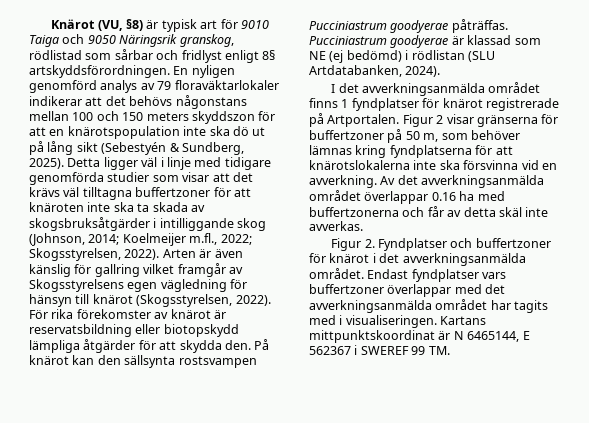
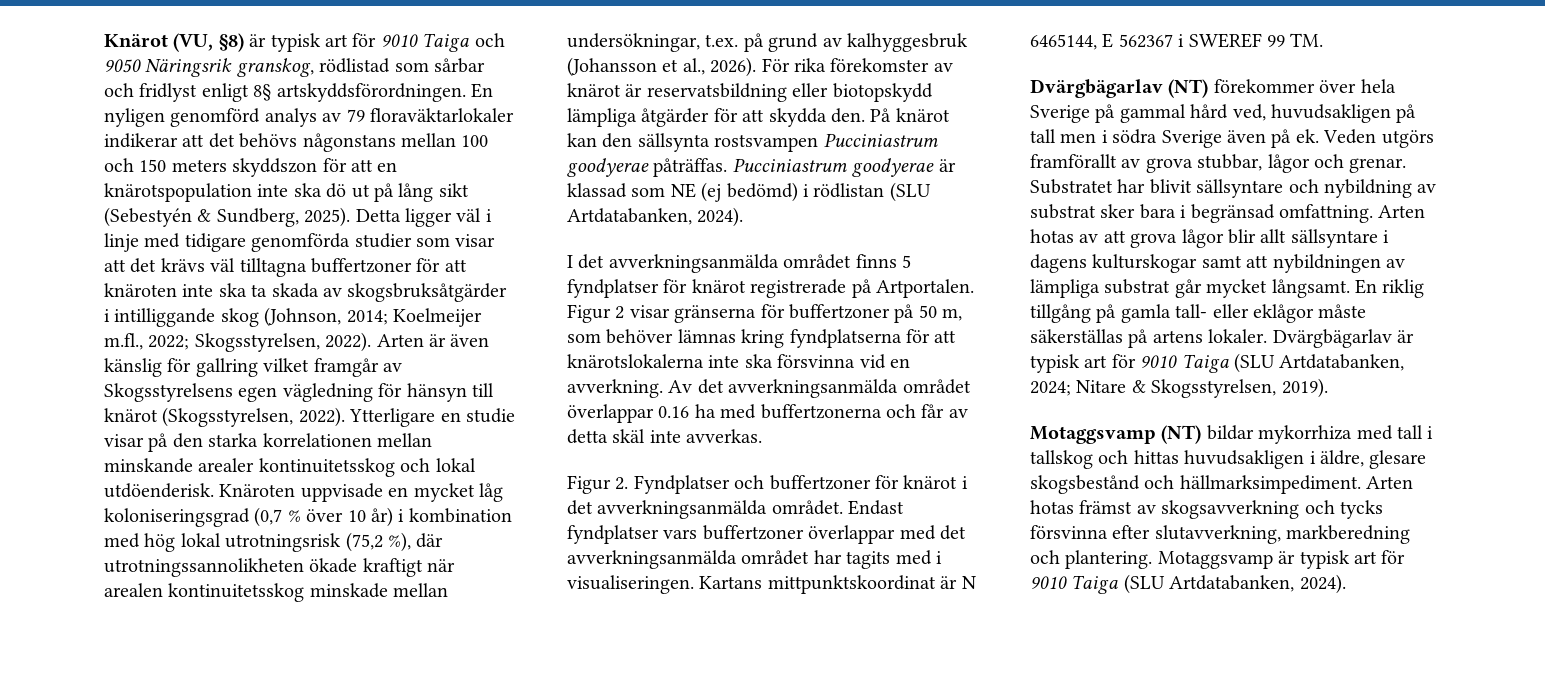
+ Ytterligare en studie visar på den starka korrelationen mellan minskande arealer kontinuitetsskog och lokal utdöenderisk. Knäroten uppvisade en mycket låg koloniseringsgrad (0,7 % över 10 år) i kombination med hög lokal utrotningsrisk (75,2 %), där utrotningssannolikheten ökade kraftigt när arealen kontinuitetsskog minskade mellan undersökningar, t.ex. på grund av kalhyggesbruk (Johansson et al., 2026).
- I det avverkningsanmälda området finns 1 fyndplatser för knärot registrerade på Artportalen.
+ I det avverkningsanmälda området finns 5 fyndplatser för knärot registrerade på Artportalen.
+ Dvärgbägarlav (NT) förekommer över hela Sverige på gammal hård ved, huvudsakligen på tall men i södra Sverige även på ek. Veden utgörs framförallt av grova stubbar, lågor och grenar. Substratet har blivit sällsyntare och nybildning av substrat sker bara i begränsad omfattning. Arten hotas av att grova lågor blir allt sällsyntare i dagens kulturskogar samt att nybildningen av lämpliga substrat går mycket långsamt. En riklig tillgång på gamla tall- eller eklågor måste säkerställas på artens lokaler. Dvärgbägarlav är typisk art för 9010 Taiga (SLU Artdatabanken, 2024; Nitare & Skogsstyrelsen, 2019).
+ Motaggsvamp (NT) bildar mykorrhiza med tall i tallskog och hittas huvudsakligen i äldre, glesare skogsbestånd och hällmarksimpediment. Arten hotas främst av skogsavverkning och tycks försvinna efter slutavverkning, markberedning och plantering. Motaggsvamp är typisk art för 9010 Taiga (SLU Artdatabanken, 2024).

